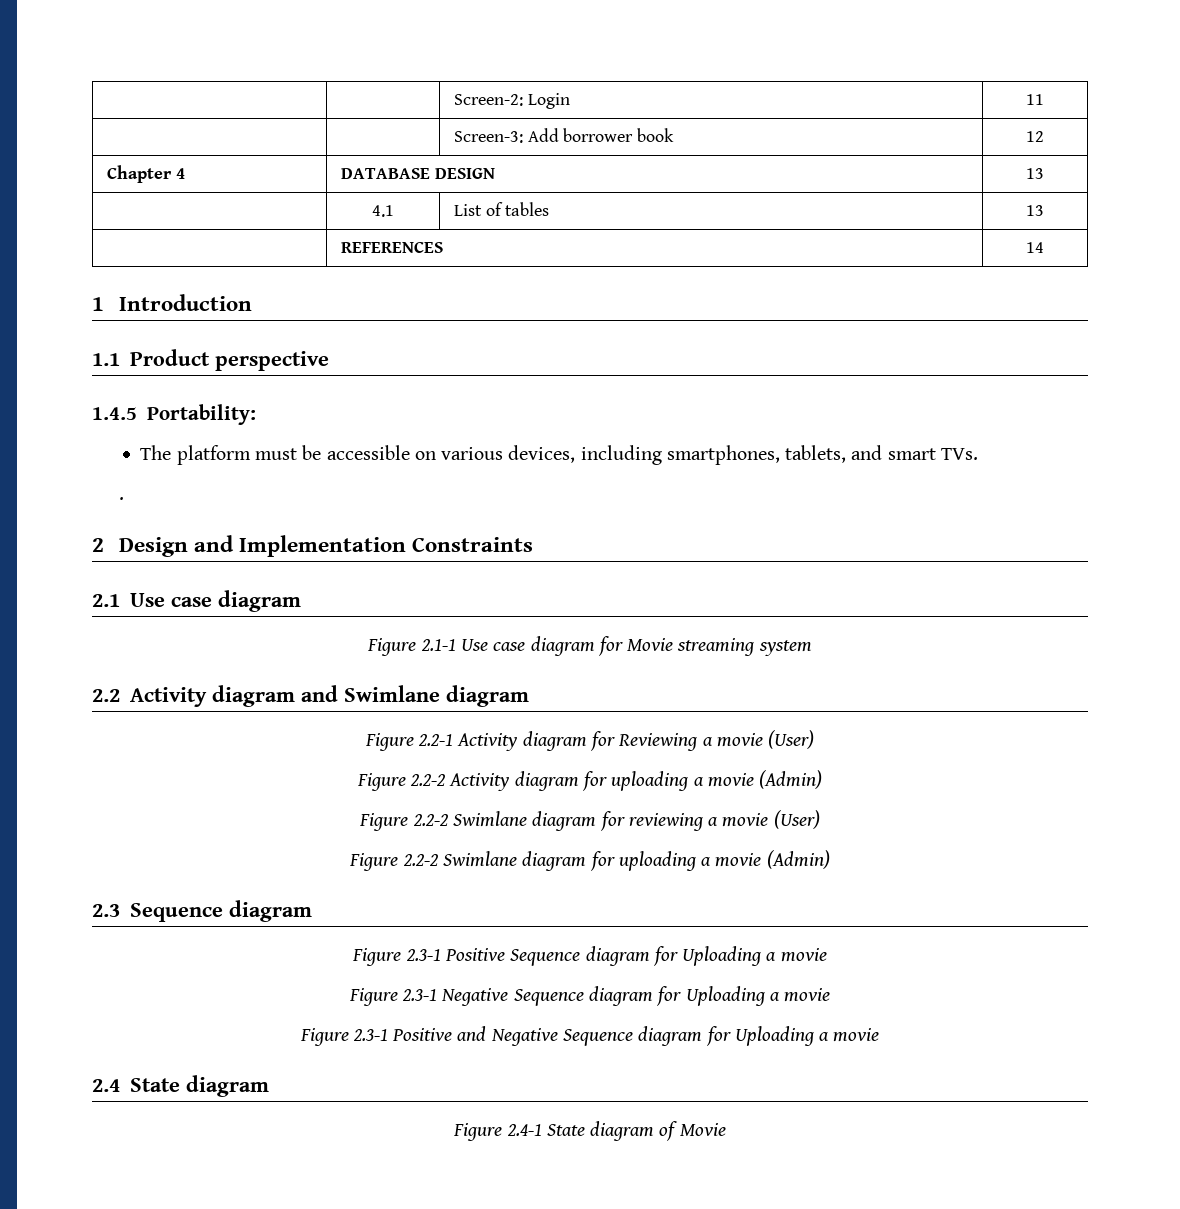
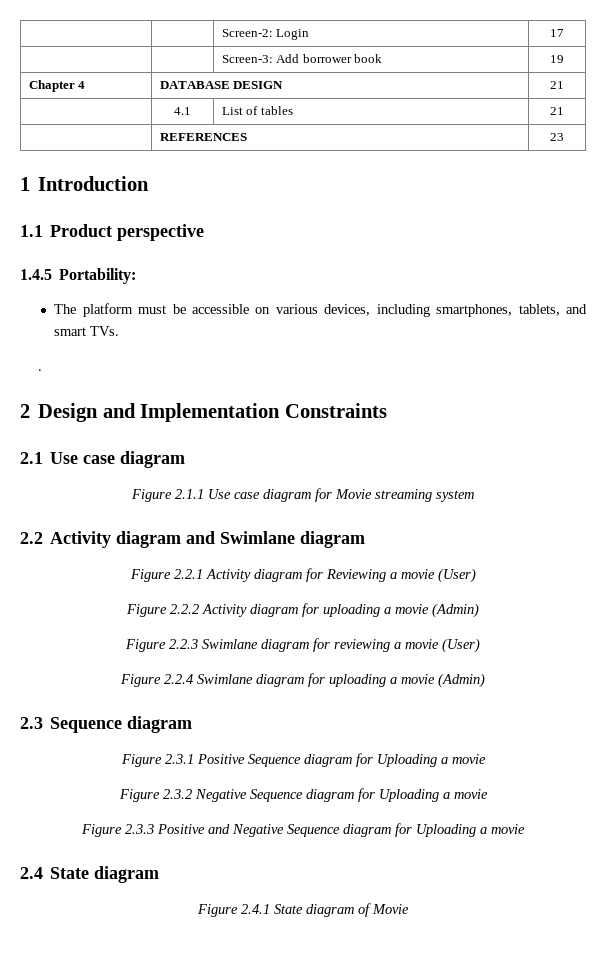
- | | Screen-2: Login | 11
+ | | Screen-2: Login | 17
- | | Screen-3: Add borrower book | 12
+ | | Screen-3: Add borrower book | 19
- Chapter 4 | DATABASE DESIGN | 13
+ Chapter 4 | DATABASE DESIGN | 21
- | 4.1 | List of tables | 13
+ | 4.1 | List of tables | 21
- | REFERENCES | 14
+ | REFERENCES | 23
- Figure 2.1-1 Use case diagram for Movie streaming system
+ Figure 2.1.1 Use case diagram for Movie streaming system
- Figure 2.2-1 Activity diagram for Reviewing a movie (User)
+ Figure 2.2.1 Activity diagram for Reviewing a movie (User)
- Figure 2.2-2 Activity diagram for uploading a movie (Admin)
+ Figure 2.2.2 Activity diagram for uploading a movie (Admin)
- Figure 2.2-2 Swimlane diagram for reviewing a movie (User)
+ Figure 2.2.3 Swimlane diagram for reviewing a movie (User)
- Figure 2.2-2 Swimlane diagram for uploading a movie (Admin)
+ Figure 2.2.4 Swimlane diagram for uploading a movie (Admin)
- Figure 2.3-1 Positive Sequence diagram for Uploading a movie
+ Figure 2.3.1 Positive Sequence diagram for Uploading a movie
- Figure 2.3-1 Negative Sequence diagram for Uploading a movie
+ Figure 2.3.2 Negative Sequence diagram for Uploading a movie
- Figure 2.3-1 Positive and Negative Sequence diagram for Uploading a movie
+ Figure 2.3.3 Positive and Negative Sequence diagram for Uploading a movie
- Figure 2.4-1 State diagram of Movie
+ Figure 2.4.1 State diagram of Movie

